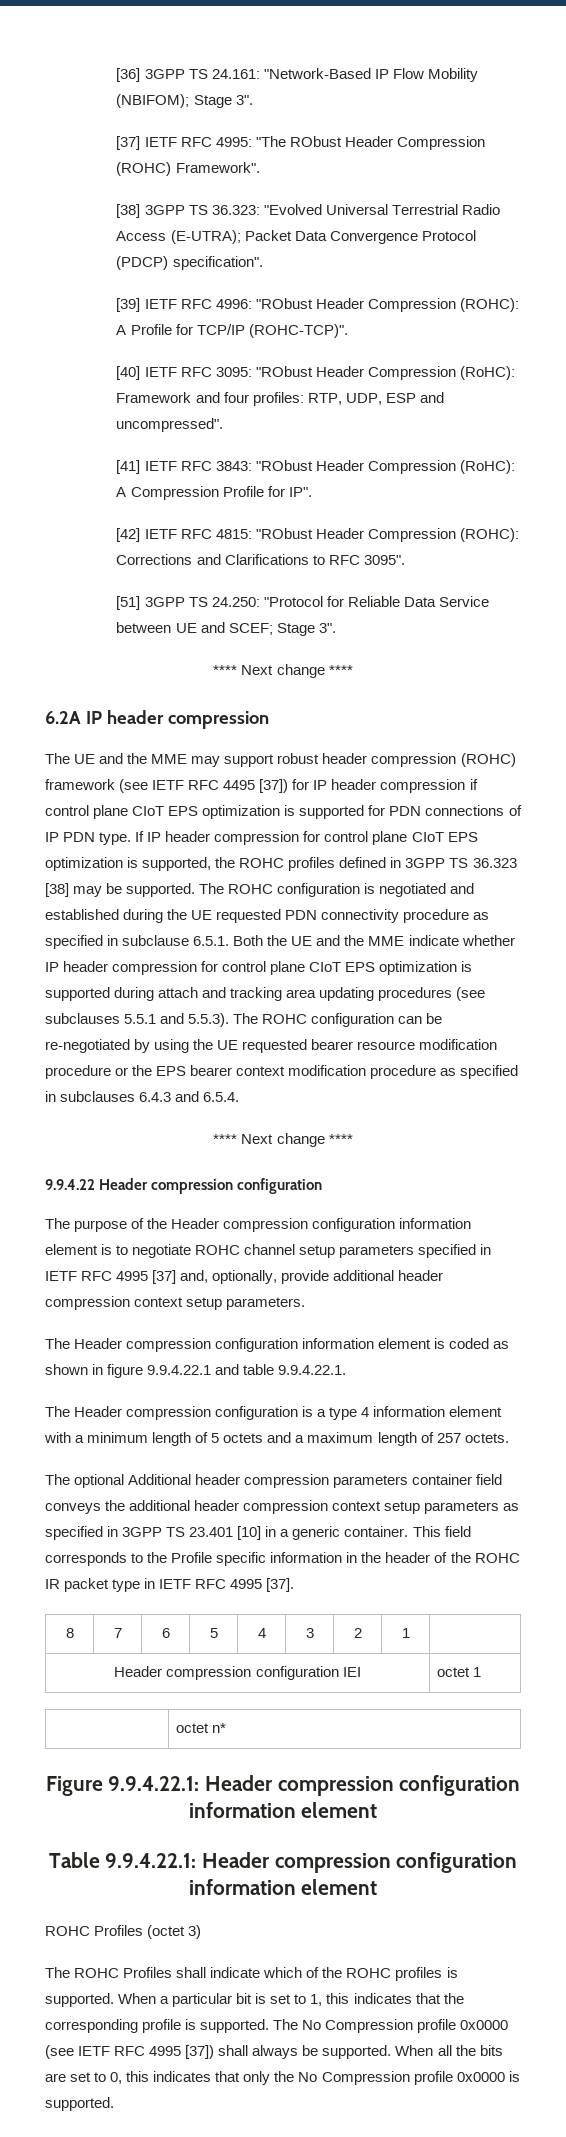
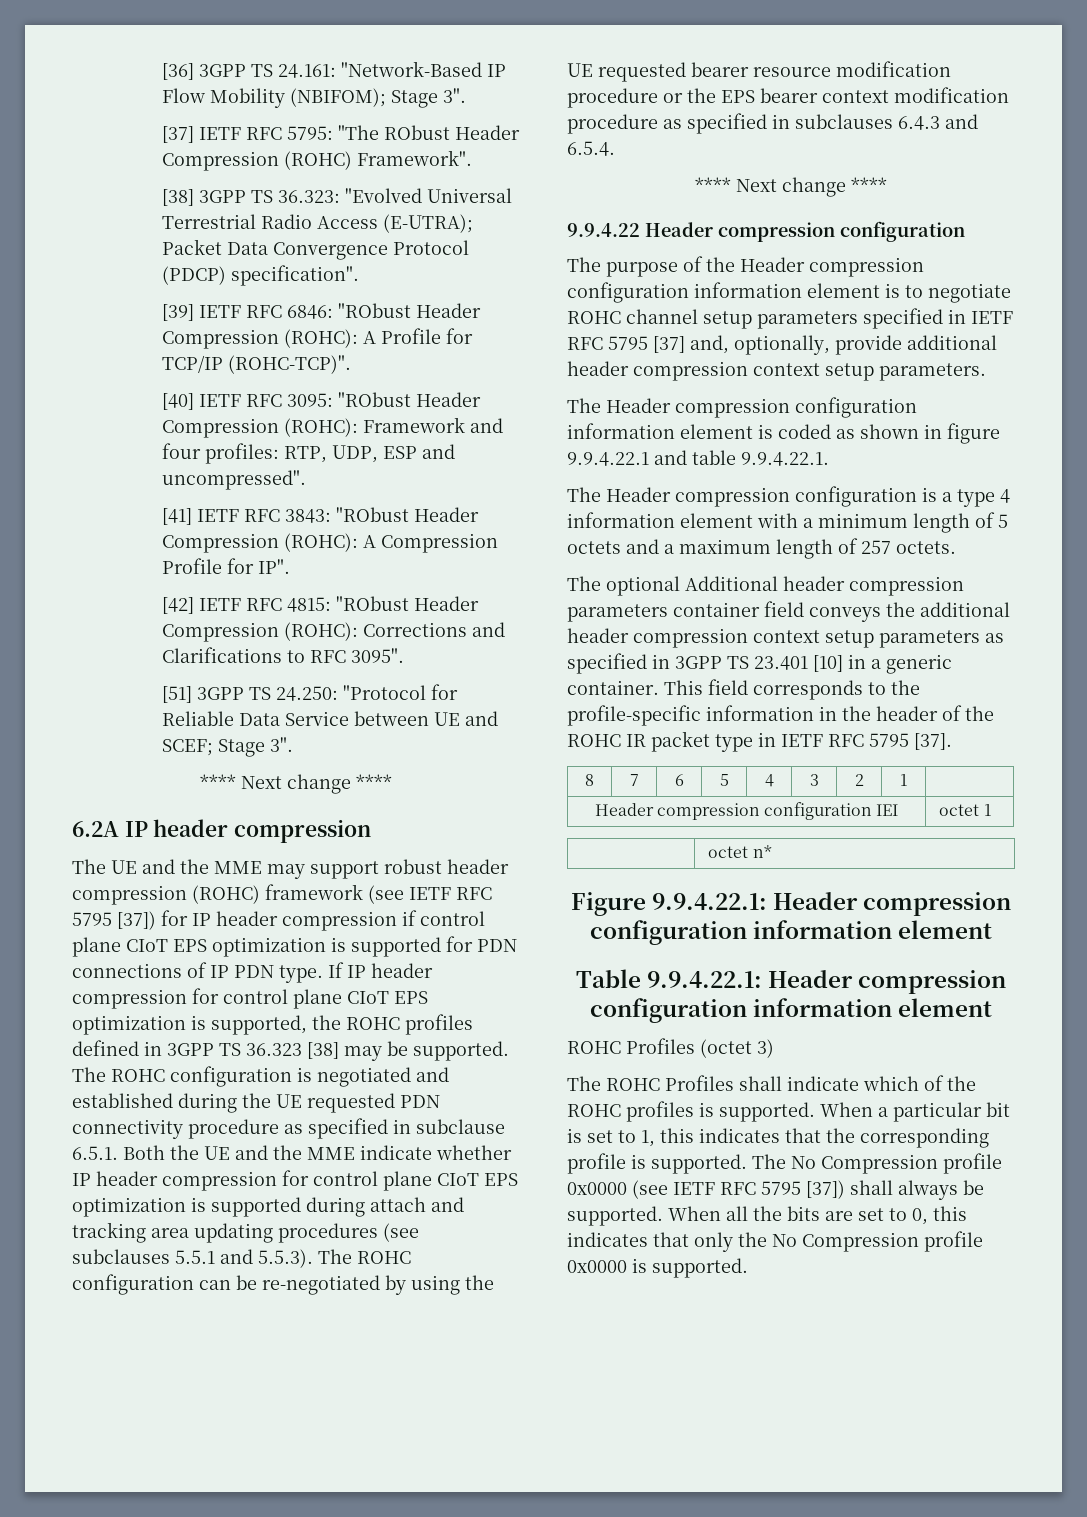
- [37] IETF RFC 4995: "The RObust Header Compression (ROHC) Framework".
+ [37] IETF RFC 5795: "The RObust Header Compression (ROHC) Framework".
- [39] IETF RFC 4996: "RObust Header Compression (ROHC): A Profile for TCP/IP (ROHC-TCP)".
+ [39] IETF RFC 6846: "RObust Header Compression (ROHC): A Profile for TCP/IP (ROHC-TCP)".
- [40] IETF RFC 3095: "RObust Header Compression (RoHC): Framework and four profiles: RTP, UDP, ESP and uncompressed".
+ [40] IETF RFC 3095: "RObust Header Compression (ROHC): Framework and four profiles: RTP, UDP, ESP and uncompressed".
- [41] IETF RFC 3843: "RObust Header Compression (RoHC): A Compression Profile for IP".
+ [41] IETF RFC 3843: "RObust Header Compression (ROHC): A Compression Profile for IP".
- The UE and the MME may support robust header compression (ROHC) framework (see IETF RFC 4495 [37]) for IP header compression if control plane CIoT EPS optimization is supported for PDN connections of IP PDN type.
+ The UE and the MME may support robust header compression (ROHC) framework (see IETF RFC 5795 [37]) for IP header compression if control plane CIoT EPS optimization is supported for PDN connections of IP PDN type.
- The purpose of the Header compression configuration information element is to negotiate ROHC channel setup parameters specified in IETF RFC 4995 [37] and, optionally, provide additional header compression context setup parameters.
+ The purpose of the Header compression configuration information element is to negotiate ROHC channel setup parameters specified in IETF RFC 5795 [37] and, optionally, provide additional header compression context setup parameters.
- This field corresponds to the Profile specific information in the header of the ROHC IR packet type in IETF RFC 4995 [37].
+ This field corresponds to the profile-specific information in the header of the ROHC IR packet type in IETF RFC 5795 [37].
- The No Compression profile 0x0000 (see IETF RFC 4995 [37]) shall always be supported.
+ The No Compression profile 0x0000 (see IETF RFC 5795 [37]) shall always be supported.

